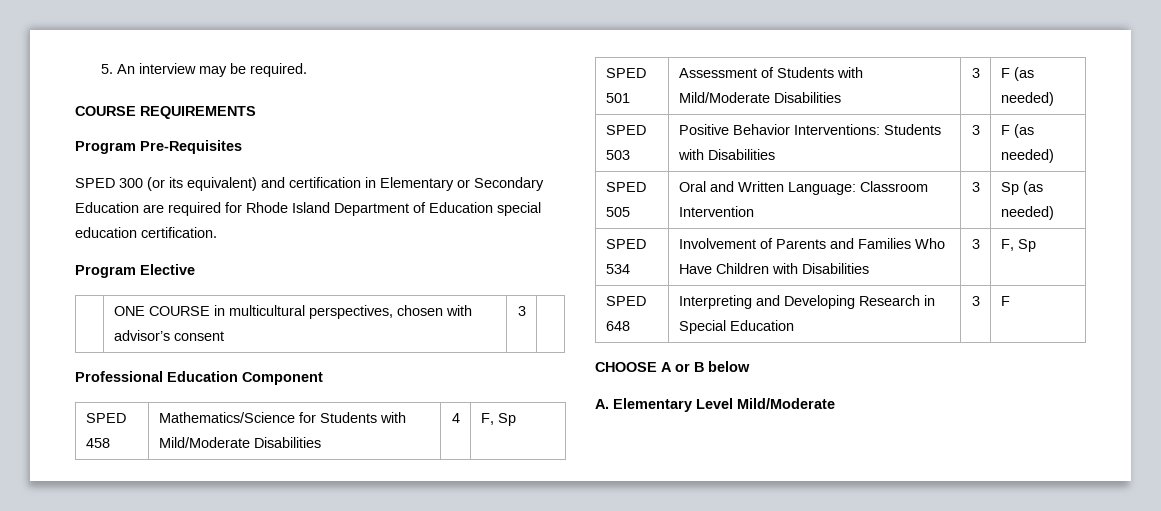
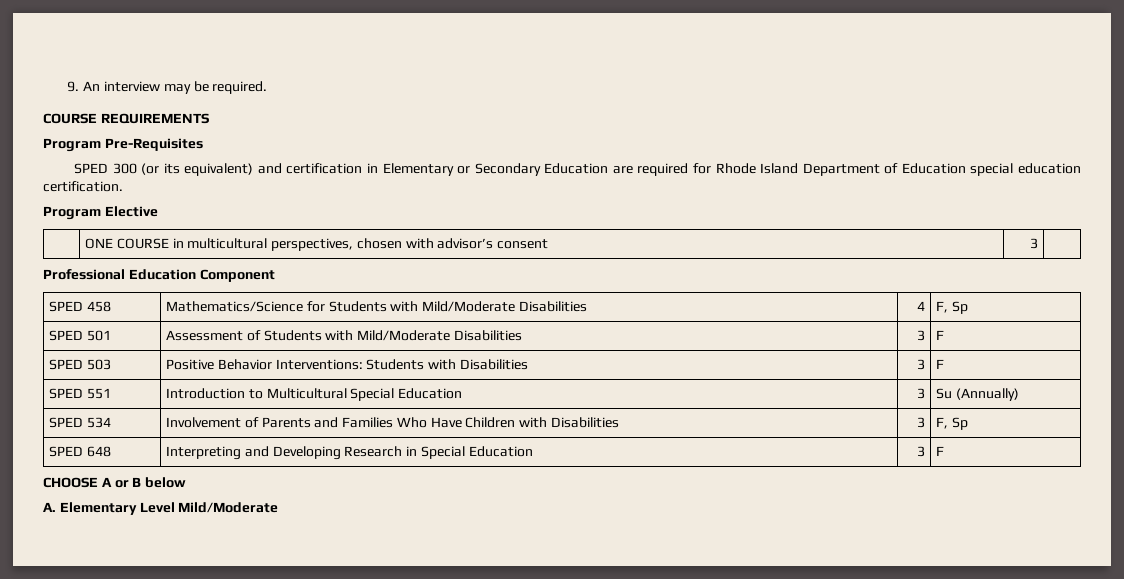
- 5. An interview may be required.
+ 9. An interview may be required.
- SPED 501 | Assessment of Students with Mild/Moderate Disabilities | 3 | F (as needed)
+ SPED 501 | Assessment of Students with Mild/Moderate Disabilities | 3 | F
- SPED 503 | Positive Behavior Interventions: Students with Disabilities | 3 | F (as needed)
- SPED 505 | Oral and Written Language: Classroom Intervention | 3 | Sp (as needed)
+ SPED 503 | Positive Behavior Interventions: Students with Disabilities | 3 | F
+ SPED 551 | Introduction to Multicultural Special Education | 3 | Su (Annually)

